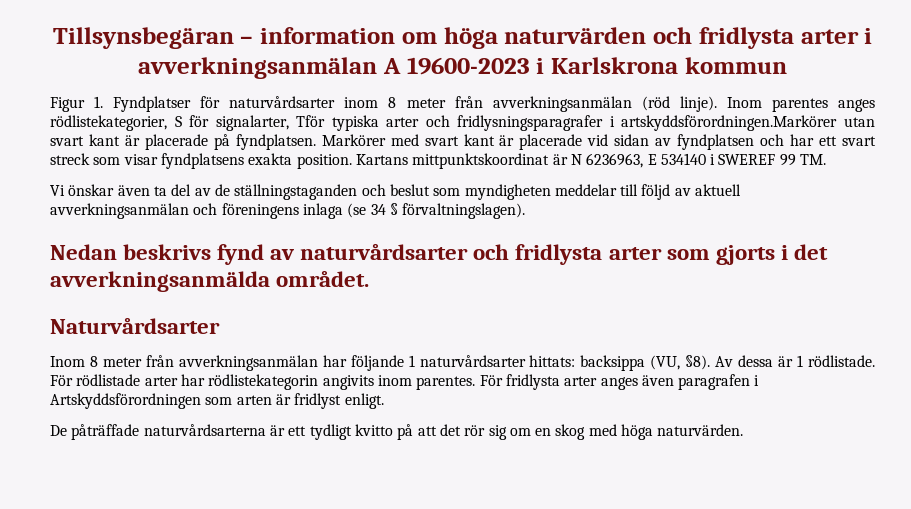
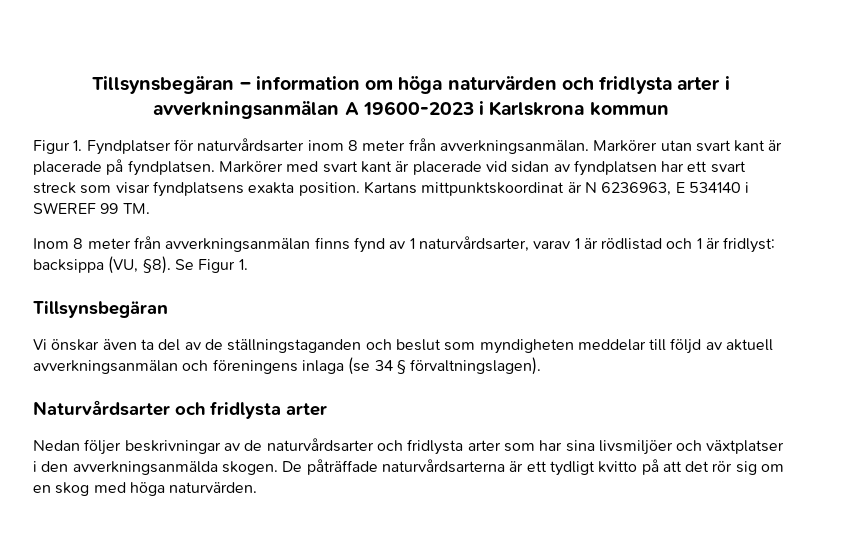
- Figur 1. Fyndplatser för naturvårdsarter inom 8 meter från avverkningsanmälan (röd linje). Inom parentes anges rödlistekategorier, S för signalarter, Tför typiska arter och fridlysningsparagrafer i artskyddsförordningen.Markörer utan svart kant är placerade på fyndplatsen.
+ Figur 1. Fyndplatser för naturvårdsarter inom 8 meter från avverkningsanmälan. Markörer utan svart kant är placerade på fyndplatsen.
- Markörer med svart kant är placerade vid sidan av fyndplatsen och har ett svart streck som visar fyndplatsens exakta position.
+ Markörer med svart kant är placerade vid sidan av fyndplatsen har ett svart streck som visar fyndplatsens exakta position.
+ Inom 8 meter från avverkningsanmälan finns fynd av 1 naturvårdsarter, varav 1 är rödlistad och 1 är fridlyst: backsippa (VU, §8). Se Figur 1.
+ Tillsynsbegäran
- Nedan beskrivs fynd av naturvårdsarter och fridlysta arter som gjorts i det avverkningsanmälda området.
- Naturvårdsarter
- Inom 8 meter från avverkningsanmälan har följande 1 naturvårdsarter hittats: backsippa (VU, §8). Av dessa är 1 rödlistade. För rödlistade arter har rödlistekategorin angivits inom parentes. För fridlysta arter anges även paragrafen i Artskyddsförordningen som arten är fridlyst enligt.
- De påträffade naturvårdsarterna är ett tydligt kvitto på att det rör sig om en skog med höga naturvärden.
+ Naturvårdsarter och fridlysta arter
+ Nedan följer beskrivningar av de naturvårdsarter och fridlysta arter som har sina livsmiljöer och växtplatser i den avverkningsanmälda skogen. De påträffade naturvårdsarterna är ett tydligt kvitto på att det rör sig om en skog med höga naturvärden.

